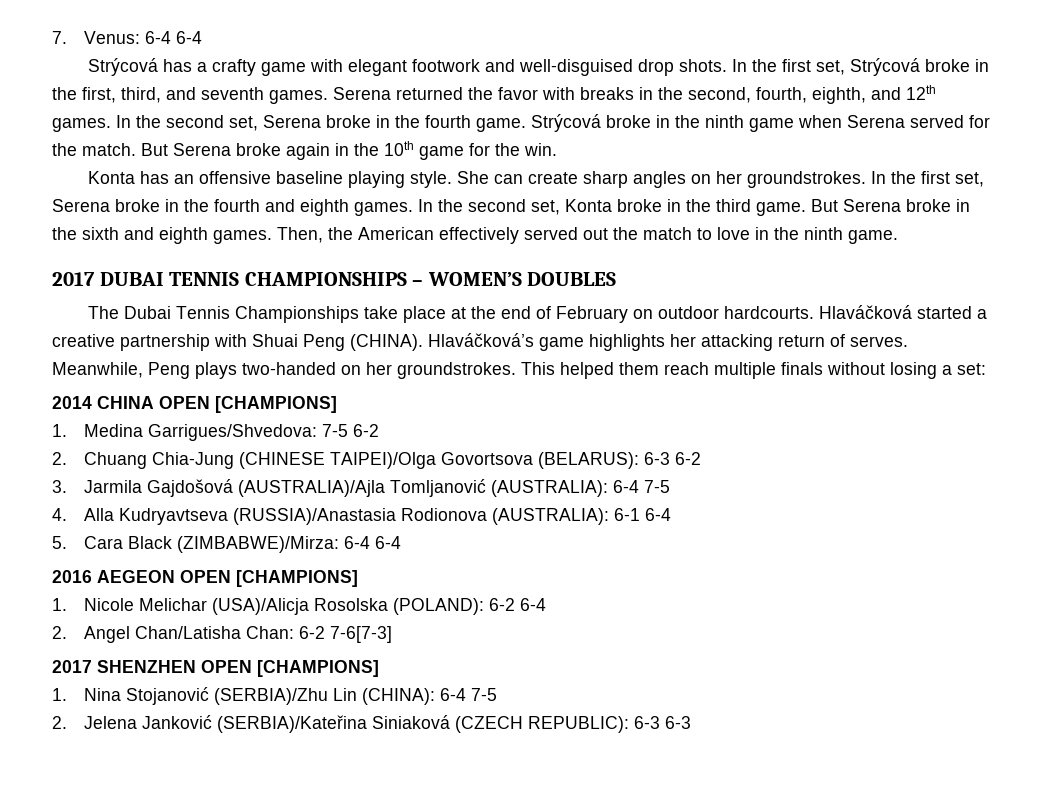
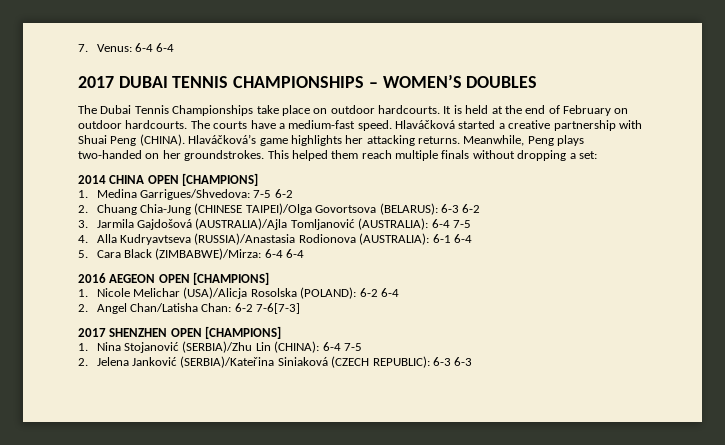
- Strýcová has a crafty game with elegant footwork and well-disguised drop shots. In the first set, Strýcová broke in the first, third, and seventh games. Serena returned the favor with breaks in the second, fourth, eighth, and 12th games. In the second set, Serena broke in the fourth game. Strýcová broke in the ninth game when Serena served for the match. But Serena broke again in the 10th game for the win.
- Konta has an offensive baseline playing style. She can create sharp angles on her groundstrokes. In the first set, Serena broke in the fourth and eighth games. In the second set, Konta broke in the third game. But Serena broke in the sixth and eighth games. Then, the American effectively served out the match to love in the ninth game.
- The Dubai Tennis Championships take place at the end of February on outdoor hardcourts.
+ The Dubai Tennis Championships take place on outdoor hardcourts. It is held at the end of February on outdoor hardcourts.
+ The courts have a medium-fast speed.
- Hlaváčková’s game highlights her attacking return of serves.
+ Hlaváčková’s game highlights her attacking returns.
- This helped them reach multiple finals without losing a set:
+ This helped them reach multiple finals without dropping a set:

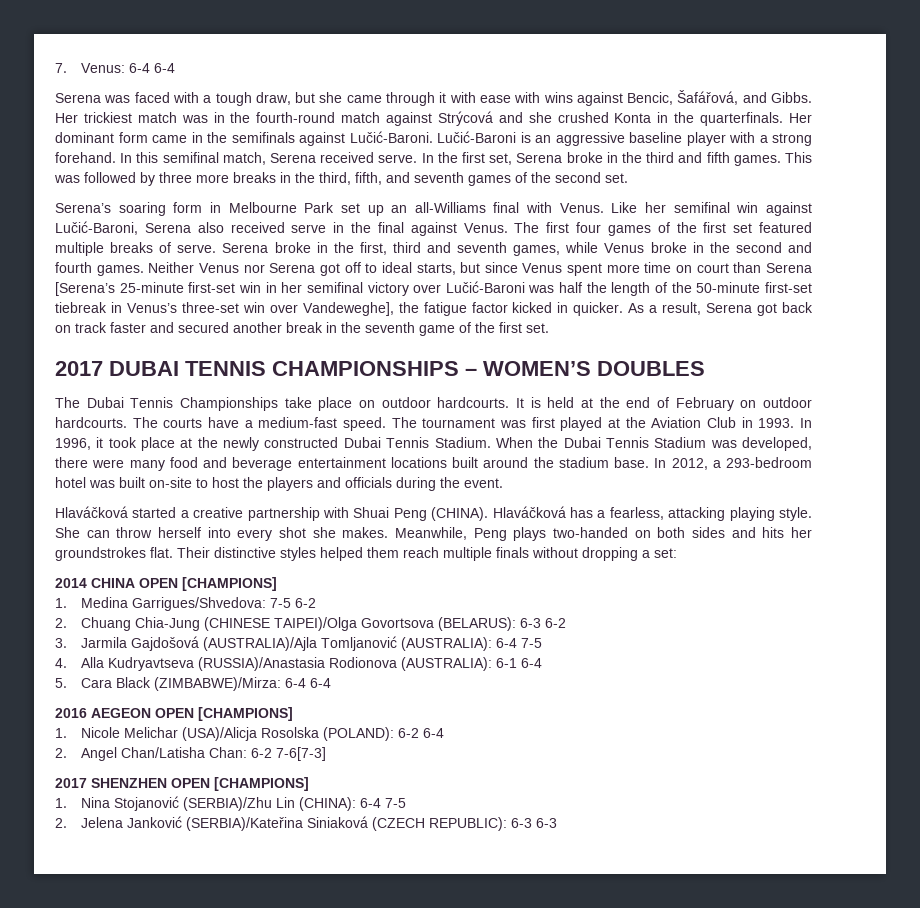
+ Serena was faced with a tough draw, but she came through it with ease with wins against Bencic, Šafářová, and Gibbs. Her trickiest match was in the fourth-round match against Strýcová and she crushed Konta in the quarterfinals. Her dominant form came in the semifinals against Lučić-Baroni. Lučić-Baroni is an aggressive baseline player with a strong forehand. In this semifinal match, Serena received serve. In the first set, Serena broke in the third and fifth games. This was followed by three more breaks in the third, fifth, and seventh games of the second set.
+ Serena’s soaring form in Melbourne Park set up an all-Williams final with Venus. Like her semifinal win against Lučić-Baroni, Serena also received serve in the final against Venus. The first four games of the first set featured multiple breaks of serve. Serena broke in the first, third and seventh games, while Venus broke in the second and fourth games. Neither Venus nor Serena got off to ideal starts, but since Venus spent more time on court than Serena [Serena’s 25-minute first-set win in her semifinal victory over Lučić-Baroni was half the length of the 50-minute first-set tiebreak in Venus’s three-set win over Vandeweghe], the fatigue factor kicked in quicker. As a result, Serena got back on track faster and secured another break in the seventh game of the first set.
- The courts have a medium-fast speed. Hlaváčková started a creative partnership with Shuai Peng (CHINA).
+ The courts have a medium-fast speed. The tournament was first played at the Aviation Club in 1993. In 1996, it took place at the newly constructed Dubai Tennis Stadium. When the Dubai Tennis Stadium was developed, there were many food and beverage entertainment locations built around the stadium base. In 2012, a 293-bedroom hotel was built on-site to host the players and officials during the event.
+ Hlaváčková started a creative partnership with Shuai Peng (CHINA).
- Hlaváčková’s game highlights her attacking returns.
+ Hlaváčková has a fearless, attacking playing style. She can throw herself into every shot she makes.
- Meanwhile, Peng plays two-handed on her groundstrokes. This helped them reach multiple finals without dropping a set:
+ Meanwhile, Peng plays two-handed on both sides and hits her groundstrokes flat. Their distinctive styles helped them reach multiple finals without dropping a set:

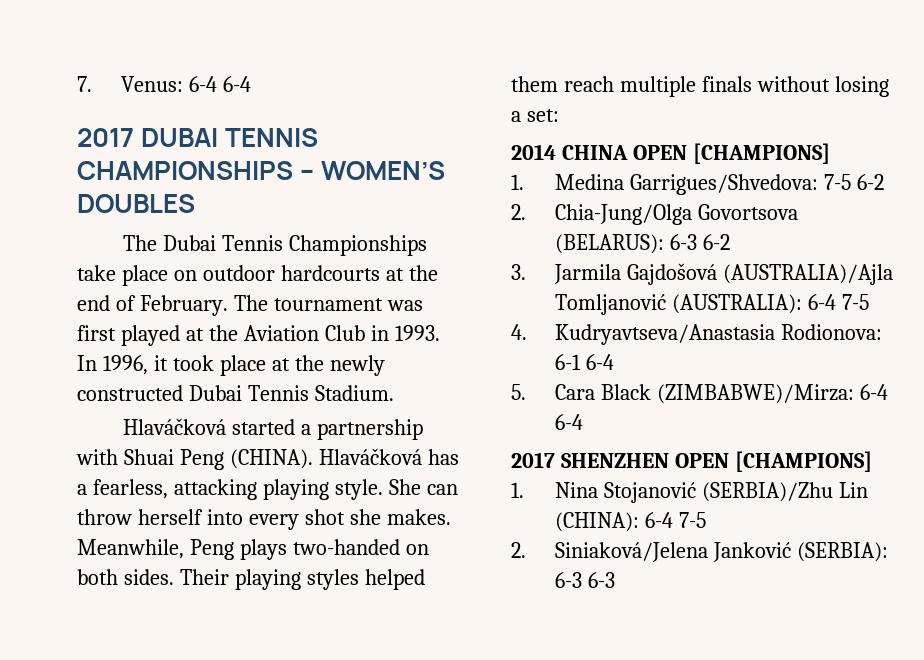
- Serena was faced with a tough draw, but she came through it with ease with wins against Bencic, Šafářová, and Gibbs. Her trickiest match was in the fourth-round match against Strýcová and she crushed Konta in the quarterfinals. Her dominant form came in the semifinals against Lučić-Baroni. Lučić-Baroni is an aggressive baseline player with a strong forehand. In this semifinal match, Serena received serve. In the first set, Serena broke in the third and fifth games. This was followed by three more breaks in the third, fifth, and seventh games of the second set.
- Serena’s soaring form in Melbourne Park set up an all-Williams final with Venus. Like her semifinal win against Lučić-Baroni, Serena also received serve in the final against Venus. The first four games of the first set featured multiple breaks of serve. Serena broke in the first, third and seventh games, while Venus broke in the second and fourth games. Neither Venus nor Serena got off to ideal starts, but since Venus spent more time on court than Serena [Serena’s 25-minute first-set win in her semifinal victory over Lučić-Baroni was half the length of the 50-minute first-set tiebreak in Venus’s three-set win over Vandeweghe], the fatigue factor kicked in quicker. As a result, Serena got back on track faster and secured another break in the seventh game of the first set.
- The Dubai Tennis Championships take place on outdoor hardcourts. It is held at the end of February on outdoor hardcourts. The courts have a medium-fast speed.
+ The Dubai Tennis Championships take place on outdoor hardcourts at the end of February.
- When the Dubai Tennis Stadium was developed, there were many food and beverage entertainment locations built around the stadium base. In 2012, a 293-bedroom hotel was built on-site to host the players and officials during the event.
- Hlaváčková started a creative partnership with Shuai Peng (CHINA).
+ Hlaváčková started a partnership with Shuai Peng (CHINA).
- Meanwhile, Peng plays two-handed on both sides and hits her groundstrokes flat. Their distinctive styles helped them reach multiple finals without dropping a set:
+ Meanwhile, Peng plays two-handed on both sides. Their playing styles helped them reach multiple finals without losing a set:
- 2. Chuang Chia-Jung (CHINESE TAIPEI)/Olga Govortsova (BELARUS): 6-3 6-2
+ 2. Chia-Jung/Olga Govortsova (BELARUS): 6-3 6-2
- 4. Alla Kudryavtseva (RUSSIA)/Anastasia Rodionova (AUSTRALIA): 6-1 6-4
+ 4. Kudryavtseva/Anastasia Rodionova: 6-1 6-4
- 2016 AEGEON OPEN [CHAMPIONS]
- 1. Nicole Melichar (USA)/Alicja Rosolska (POLAND): 6-2 6-4
- 2. Angel Chan/Latisha Chan: 6-2 7-6[7-3]
- 2. Jelena Janković (SERBIA)/Kateřina Siniaková (CZECH REPUBLIC): 6-3 6-3
+ 2. Siniaková/Jelena Janković (SERBIA): 6-3 6-3

